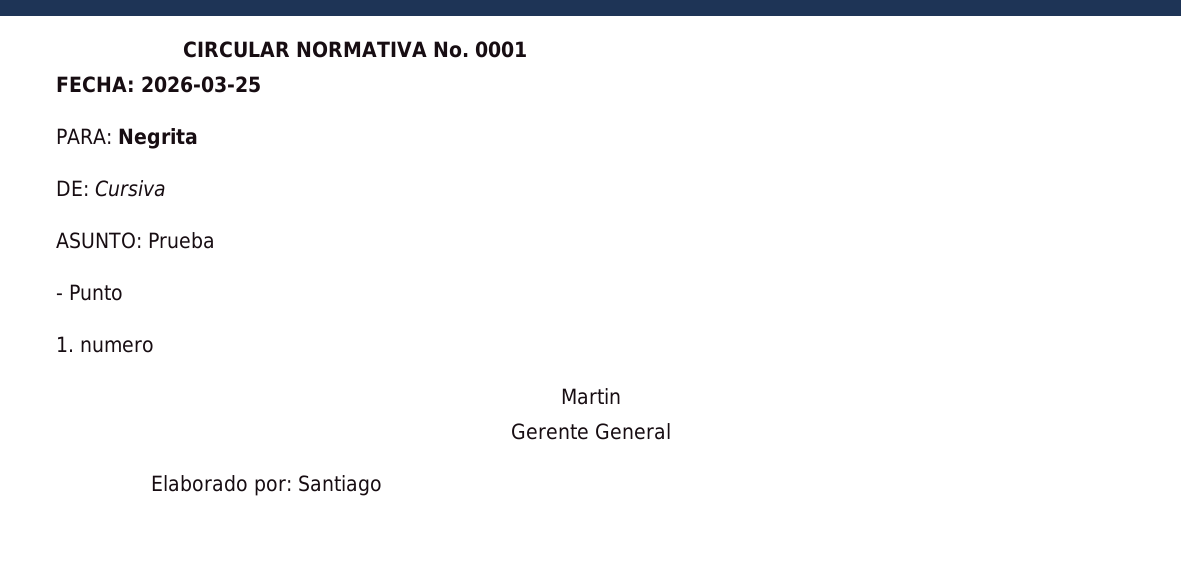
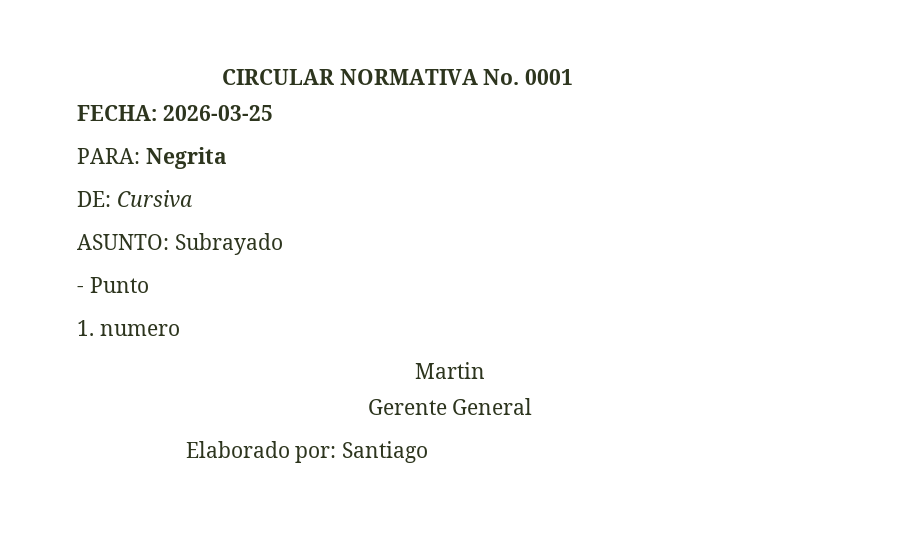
- ASUNTO: Prueba
+ ASUNTO: Subrayado

